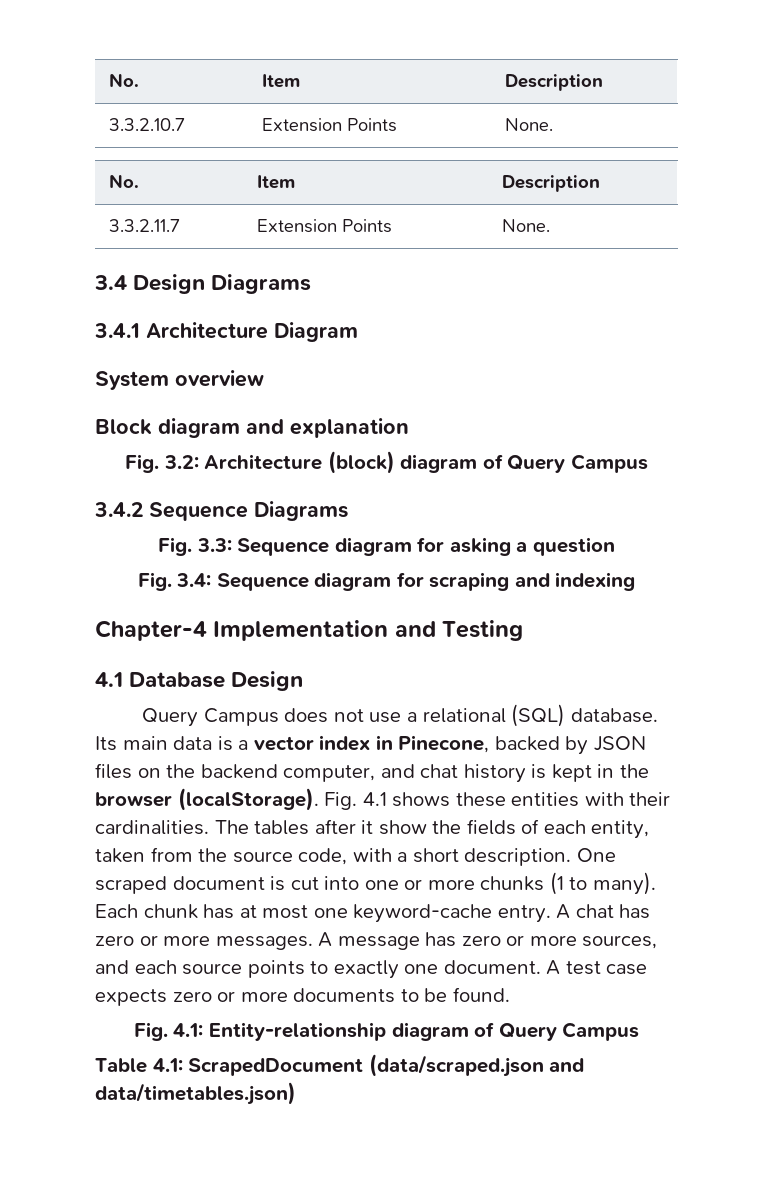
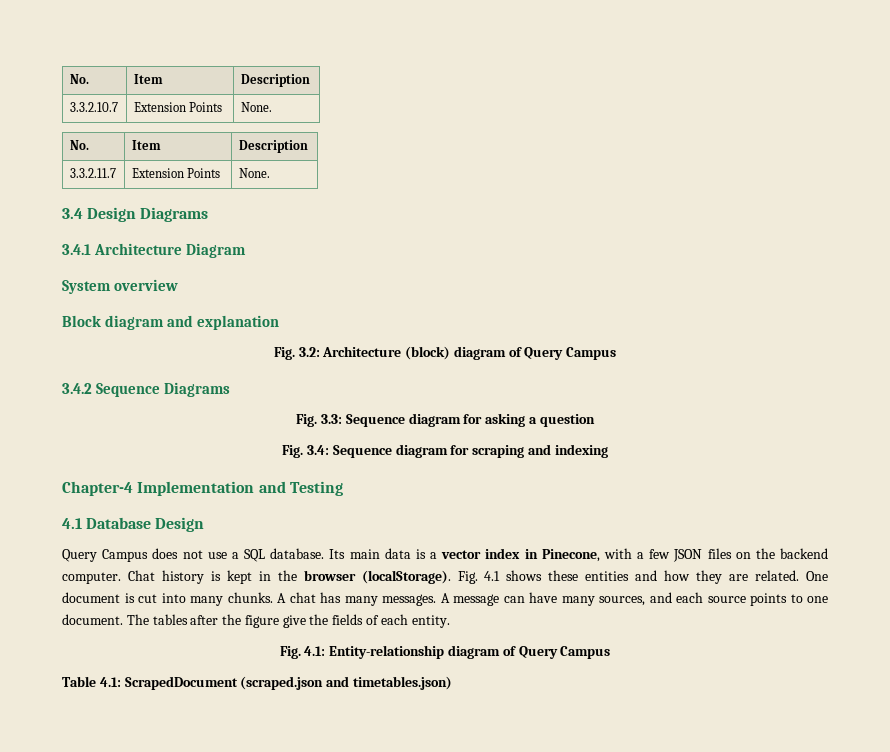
- Query Campus does not use a relational (SQL) database.
+ Query Campus does not use a SQL database.
- Its main data is a vector index in Pinecone, backed by JSON files on the backend computer, and chat history is kept in the browser (localStorage).
+ Its main data is a vector index in Pinecone, with a few JSON files on the backend computer. Chat history is kept in the browser (localStorage).
- Fig. 4.1 shows these entities with their cardinalities. The tables after it show the fields of each entity, taken from the source code, with a short description. One scraped document is cut into one or more chunks (1 to many). Each chunk has at most one keyword-cache entry. A chat has zero or more messages. A message has zero or more sources, and each source points to exactly one document.
+ Fig. 4.1 shows these entities and how they are related. One document is cut into many chunks. A chat has many messages. A message can have many sources, and each source points to one document.
- A test case expects zero or more documents to be found.
+ The tables after the figure give the fields of each entity.
- Table 4.1: ScrapedDocument (data/scraped.json and data/timetables.json)
+ Table 4.1: ScrapedDocument (scraped.json and timetables.json)

